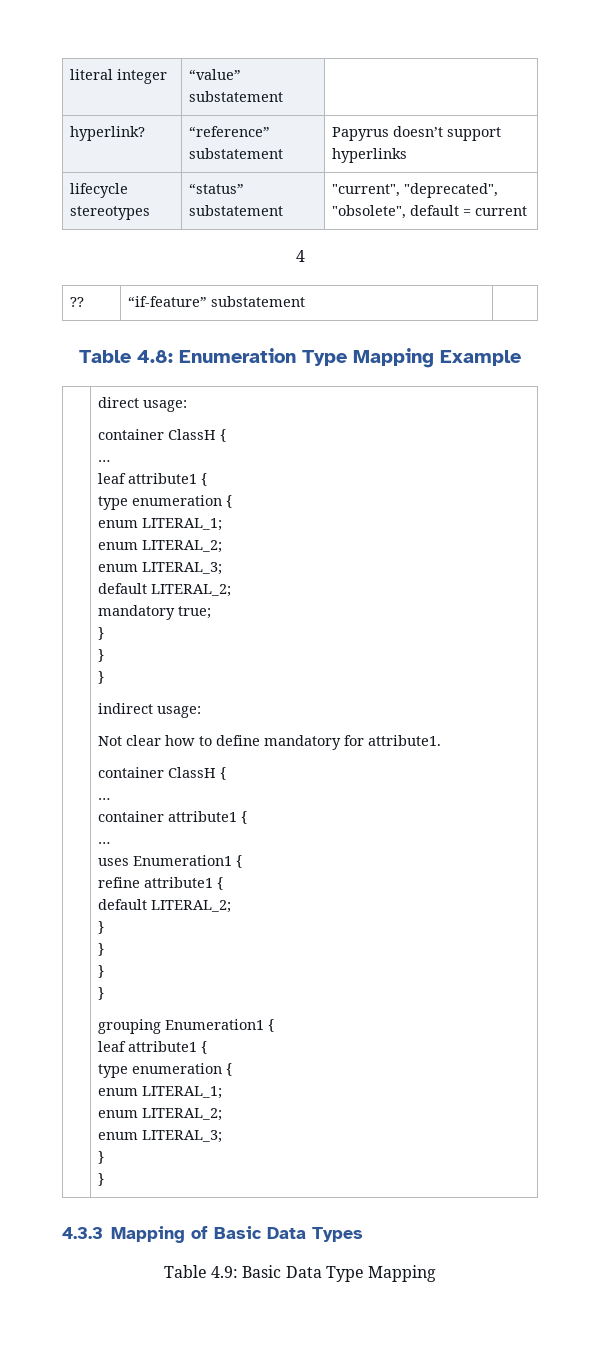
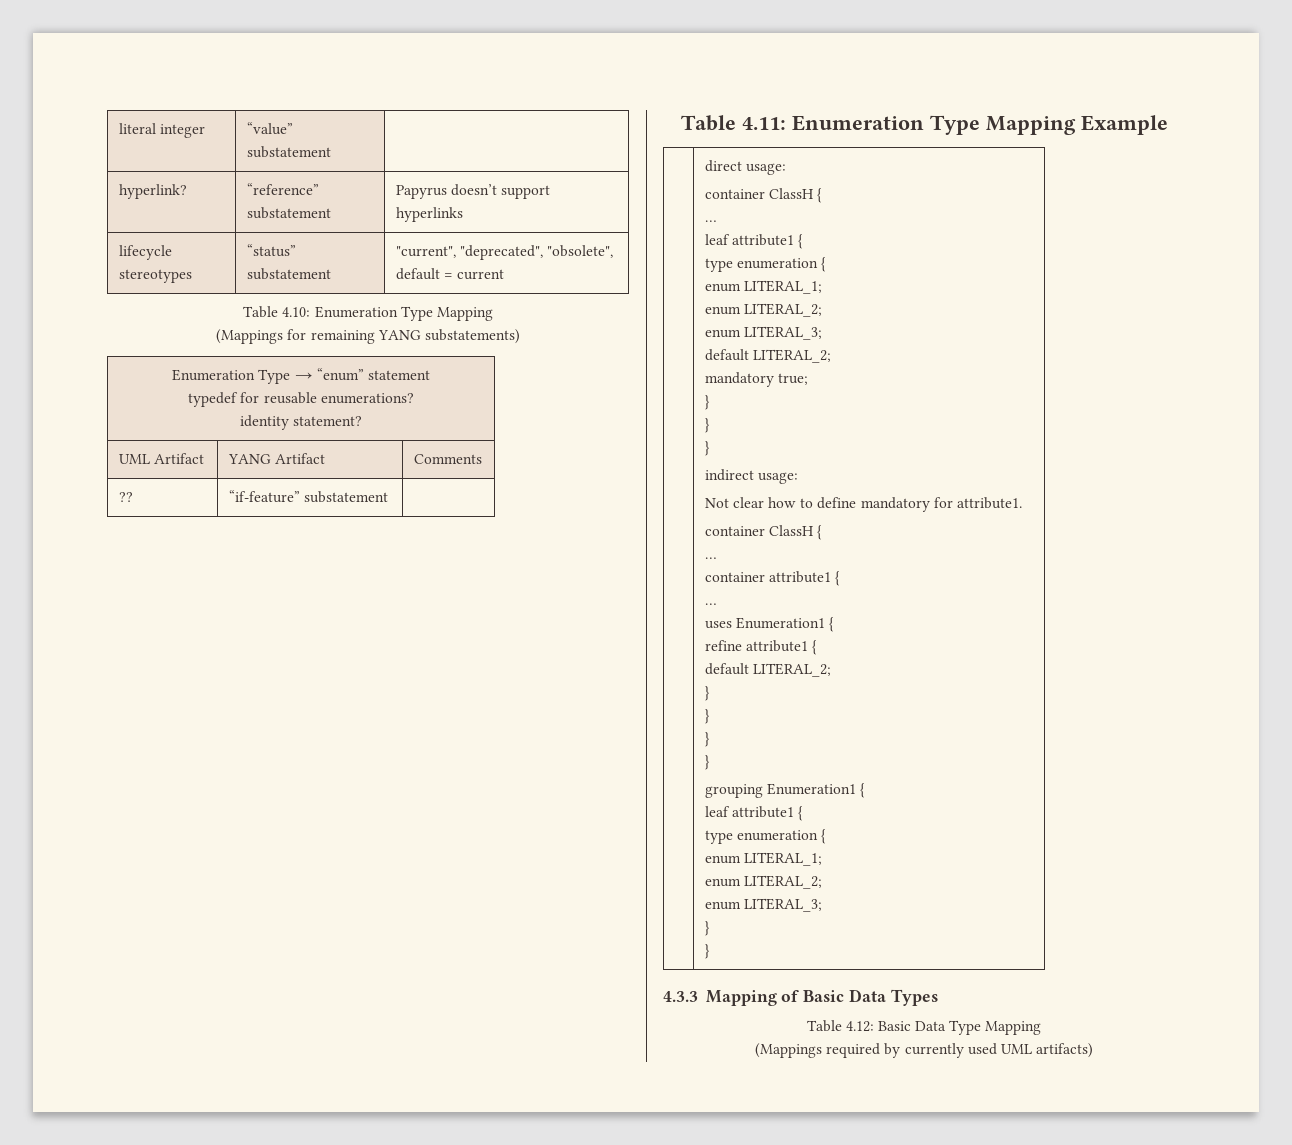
- 4
+ Table 4.10: Enumeration Type Mapping
+ (Mappings for remaining YANG substatements)
+ Enumeration Type → “enum” statement
+ typedef for reusable enumerations?
+ identity statement?
+ UML Artifact | YANG Artifact | Comments
- Table 4.8: Enumeration Type Mapping Example
+ Table 4.11: Enumeration Type Mapping Example
- Table 4.9: Basic Data Type Mapping
+ Table 4.12: Basic Data Type Mapping
+ (Mappings required by currently used UML artifacts)

